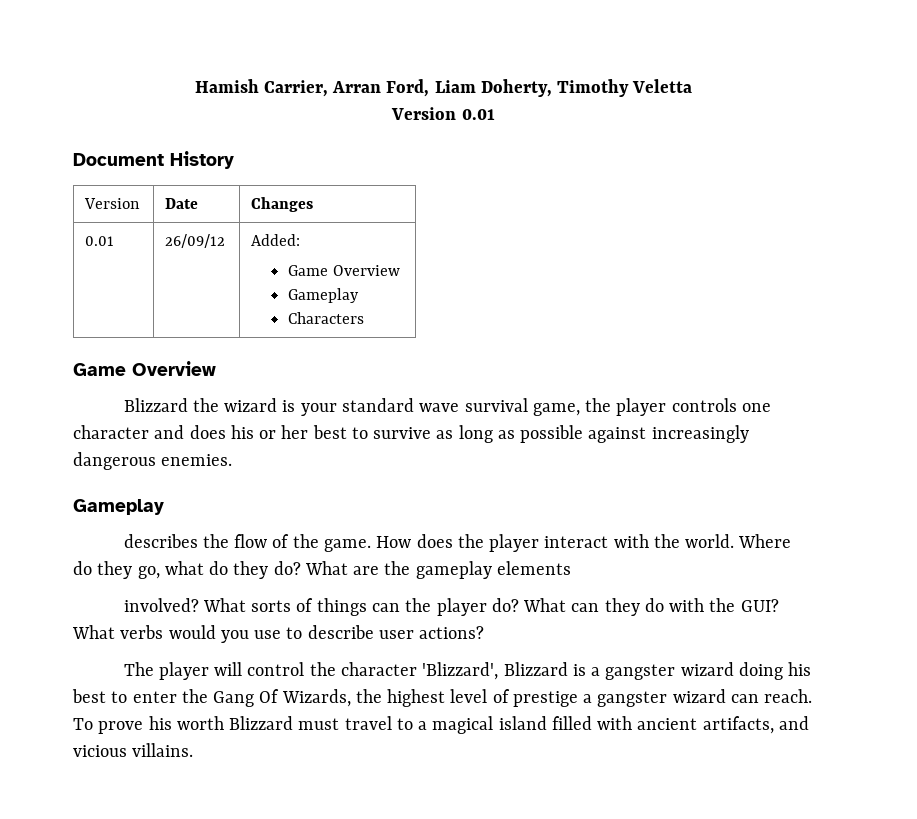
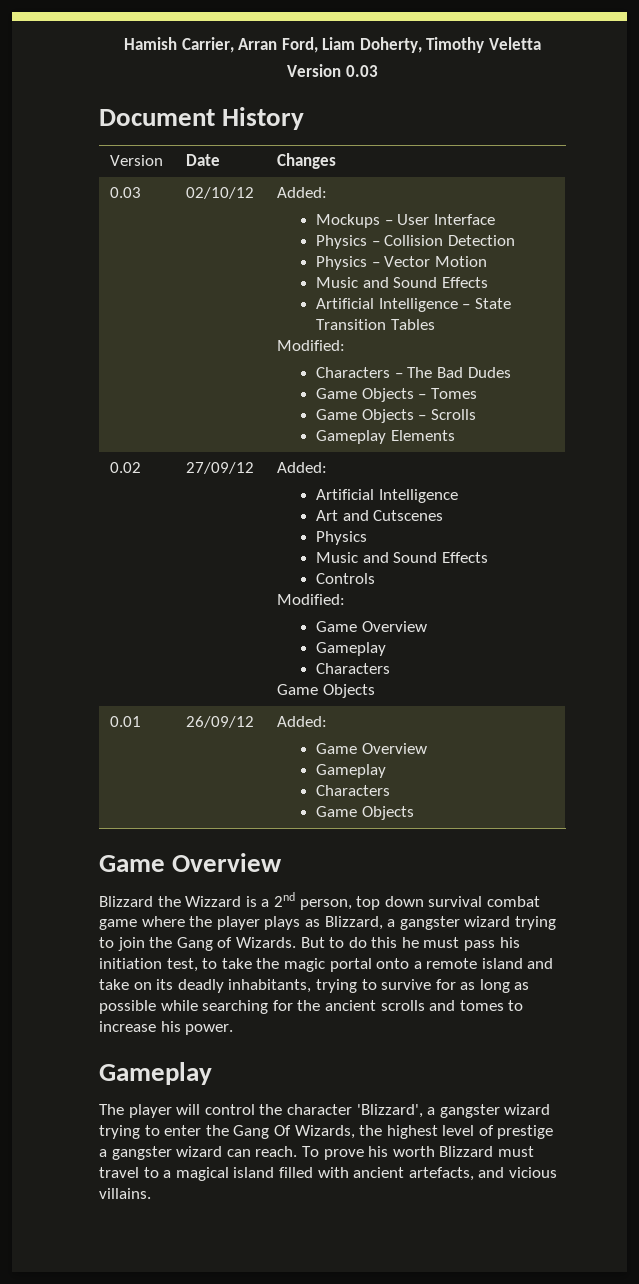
- Version 0.01
+ Version 0.03
+ 0.03 | 02/10/12 | Added:
+ Mockups – User Interface
+ Physics – Collision Detection
+ Physics – Vector Motion
+ Music and Sound Effects
+ Artificial Intelligence – State Transition Tables
+ Modified:
+ Characters – The Bad Dudes
+ Game Objects – Tomes
+ Game Objects – Scrolls
+ Gameplay Elements
+ 0.02 | 27/09/12 | Added:
+ Artificial Intelligence
+ Art and Cutscenes
+ Physics
+ Music and Sound Effects
+ Controls
+ Modified:
+ Game Overview
+ Gameplay
+ Characters
+ Game Objects
  0.01 | 26/09/12 | Added:
  Game Overview
  Gameplay
  Characters
+ Game Objects
- Blizzard the wizard is your standard wave survival game, the player controls one character and does his or her best to survive as long as possible against increasingly dangerous enemies.
+ Blizzard the Wizzard is a 2nd person, top down survival combat game where the player plays as Blizzard, a gangster wizard trying to join the Gang of Wizards. But to do this he must pass his initiation test, to take the magic portal onto a remote island and take on its deadly inhabitants, trying to survive for as long as possible while searching for the ancient scrolls and tomes to increase his power.
  Gameplay
- describes the flow of the game. How does the player interact with the world. Where do they go, what do they do? What are the gameplay elements
- involved? What sorts of things can the player do? What can they do with the GUI? What verbs would you use to describe user actions?
- The player will control the character 'Blizzard', Blizzard is a gangster wizard doing his best to enter the Gang Of Wizards, the highest level of prestige a gangster wizard can reach.
+ The player will control the character 'Blizzard', a gangster wizard trying to enter the Gang Of Wizards, the highest level of prestige a gangster wizard can reach.
- To prove his worth Blizzard must travel to a magical island filled with ancient artifacts, and vicious villains.
+ To prove his worth Blizzard must travel to a magical island filled with ancient artefacts, and vicious villains.

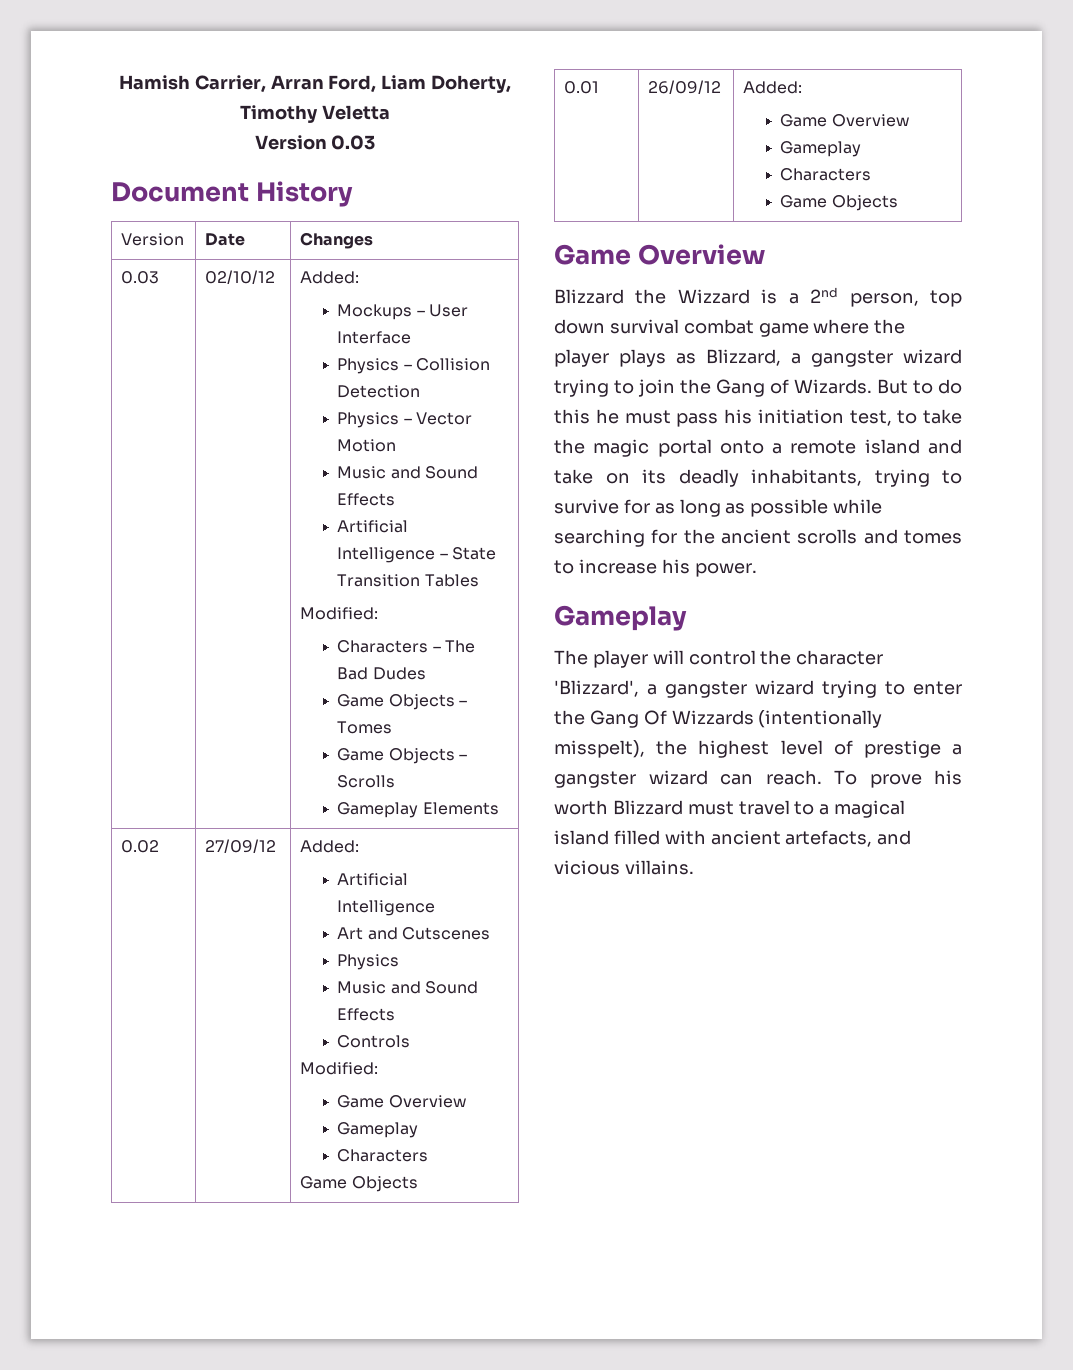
- The player will control the character 'Blizzard', a gangster wizard trying to enter the Gang Of Wizards, the highest level of prestige a gangster wizard can reach.
+ The player will control the character 'Blizzard', a gangster wizard trying to enter the Gang Of Wizzards (intentionally misspelt), the highest level of prestige a gangster wizard can reach.

